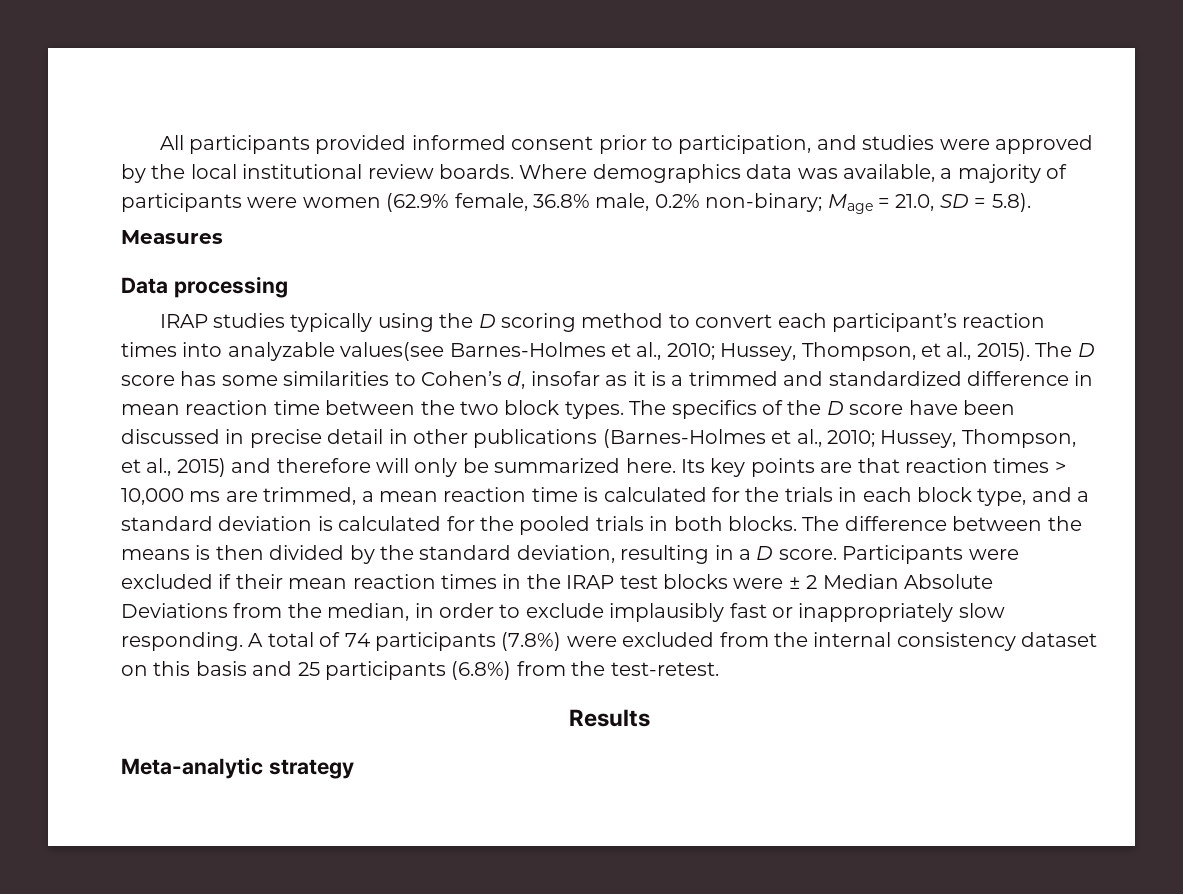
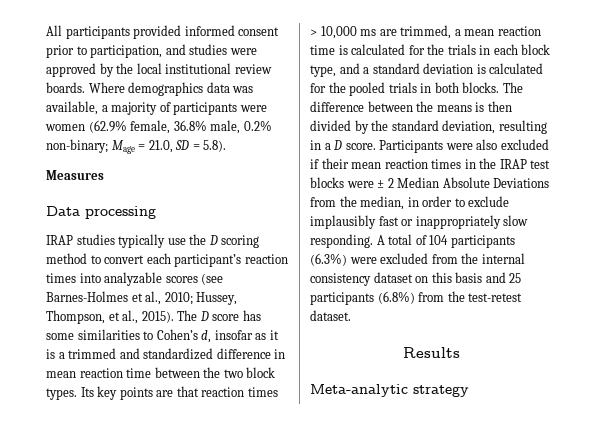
- IRAP studies typically using the D scoring method to convert each participant’s reaction times into analyzable values(see Barnes-Holmes et al., 2010; Hussey, Thompson, et al., 2015).
+ IRAP studies typically use the D scoring method to convert each participant’s reaction times into analyzable scores (see Barnes-Holmes et al., 2010; Hussey, Thompson, et al., 2015).
- The specifics of the D score have been discussed in precise detail in other publications (Barnes-Holmes et al., 2010; Hussey, Thompson, et al., 2015) and therefore will only be summarized here.
- Participants were excluded if their mean reaction times in the IRAP test blocks were ± 2 Median Absolute Deviations from the median, in order to exclude implausibly fast or inappropriately slow responding.
+ Participants were also excluded if their mean reaction times in the IRAP test blocks were ± 2 Median Absolute Deviations from the median, in order to exclude implausibly fast or inappropriately slow responding.
- A total of 74 participants (7.8%) were excluded from the internal consistency dataset on this basis and 25 participants (6.8%) from the test-retest.
+ A total of 104 participants (6.3%) were excluded from the internal consistency dataset on this basis and 25 participants (6.8%) from the test-retest dataset.

